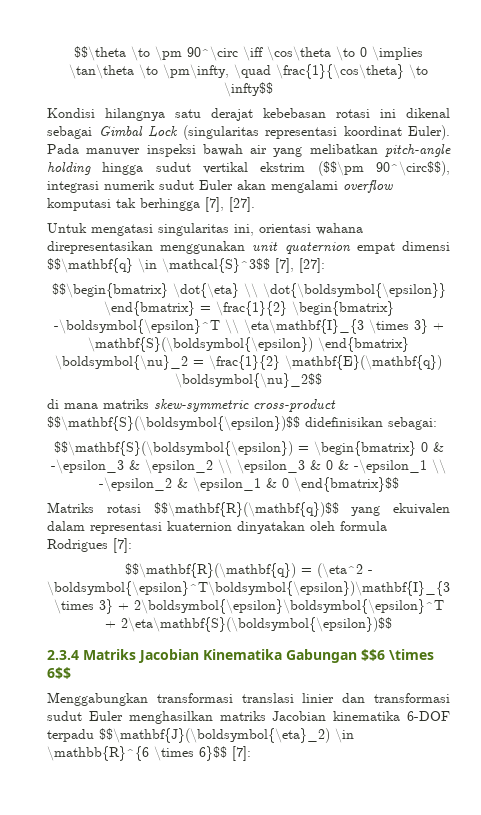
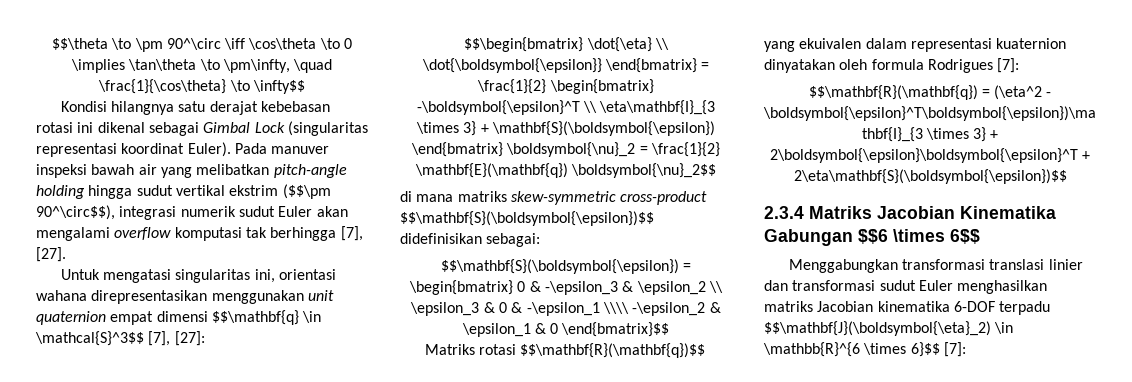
- $$\mathbf{S}(\boldsymbol{\epsilon}) = \begin{bmatrix} 0 & -\epsilon_3 & \epsilon_2 \\ \epsilon_3 & 0 & -\epsilon_1 \\ -\epsilon_2 & \epsilon_1 & 0 \end{bmatrix}$$
+ $$\mathbf{S}(\boldsymbol{\epsilon}) = \begin{bmatrix} 0 & -\epsilon_3 & \epsilon_2 \\ \epsilon_3 & 0 & -\epsilon_1 \\\\ -\epsilon_2 & \epsilon_1 & 0 \end{bmatrix}$$

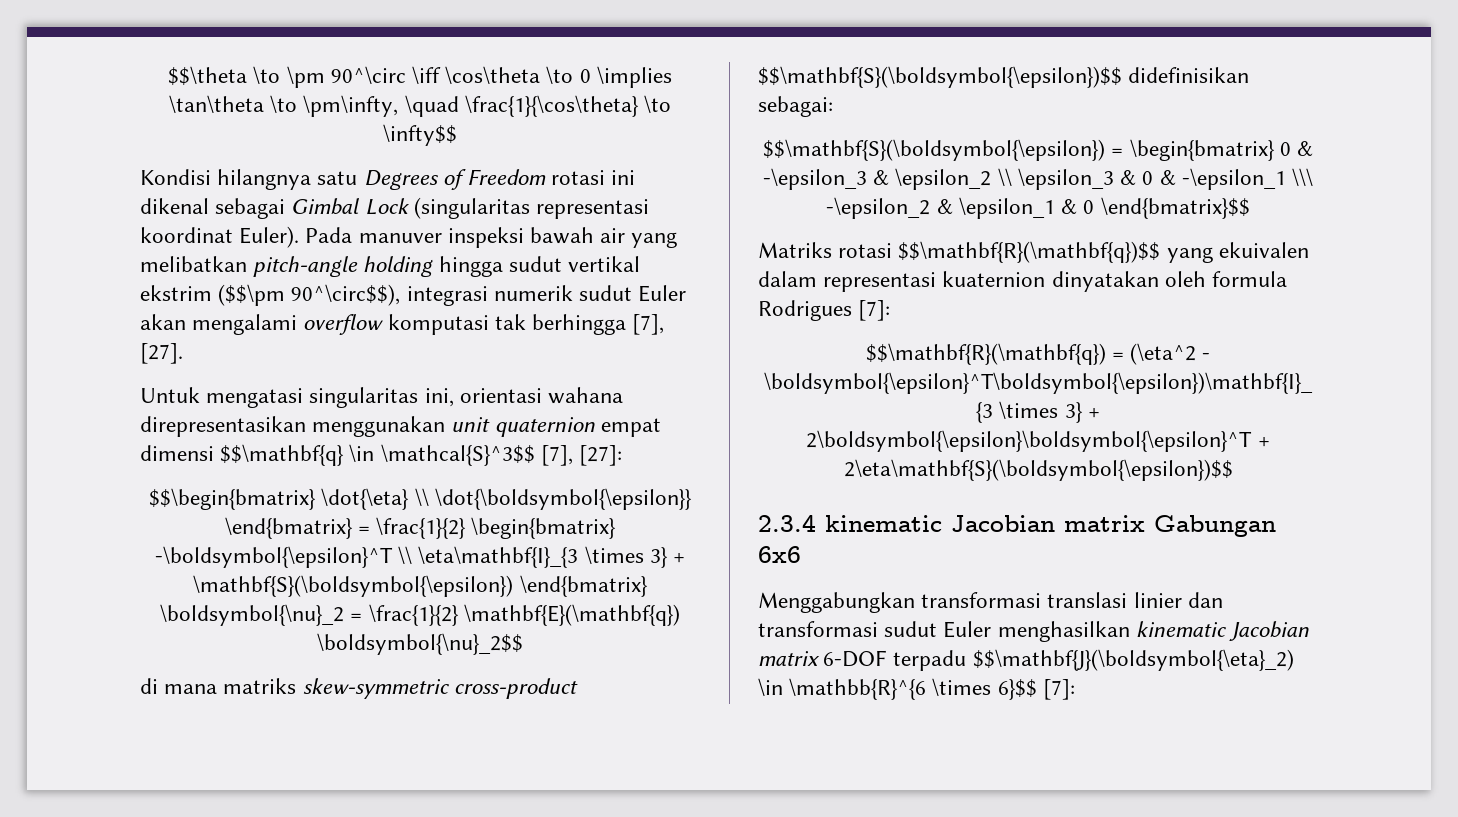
- Kondisi hilangnya satu derajat kebebasan rotasi ini dikenal sebagai Gimbal Lock (singularitas representasi koordinat Euler).
+ Kondisi hilangnya satu Degrees of Freedom rotasi ini dikenal sebagai Gimbal Lock (singularitas representasi koordinat Euler).
- $$\mathbf{S}(\boldsymbol{\epsilon}) = \begin{bmatrix} 0 & -\epsilon_3 & \epsilon_2 \\ \epsilon_3 & 0 & -\epsilon_1 \\\\ -\epsilon_2 & \epsilon_1 & 0 \end{bmatrix}$$
+ $$\mathbf{S}(\boldsymbol{\epsilon}) = \begin{bmatrix} 0 & -\epsilon_3 & \epsilon_2 \\ \epsilon_3 & 0 & -\epsilon_1 \\\ -\epsilon_2 & \epsilon_1 & 0 \end{bmatrix}$$
- 2.3.4 Matriks Jacobian Kinematika Gabungan $$6 \times 6$$
+ 2.3.4 kinematic Jacobian matrix Gabungan 6x6
- Menggabungkan transformasi translasi linier dan transformasi sudut Euler menghasilkan matriks Jacobian kinematika 6-DOF terpadu $$\mathbf{J}(\boldsymbol{\eta}_2) \in \mathbb{R}^{6 \times 6}$$ [7]:
+ Menggabungkan transformasi translasi linier dan transformasi sudut Euler menghasilkan kinematic Jacobian matrix 6-DOF terpadu $$\mathbf{J}(\boldsymbol{\eta}_2) \in \mathbb{R}^{6 \times 6}$$ [7]:

